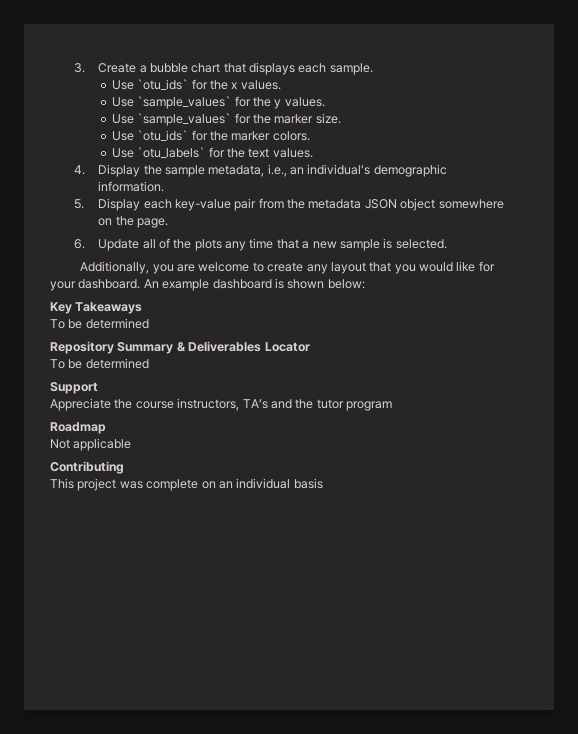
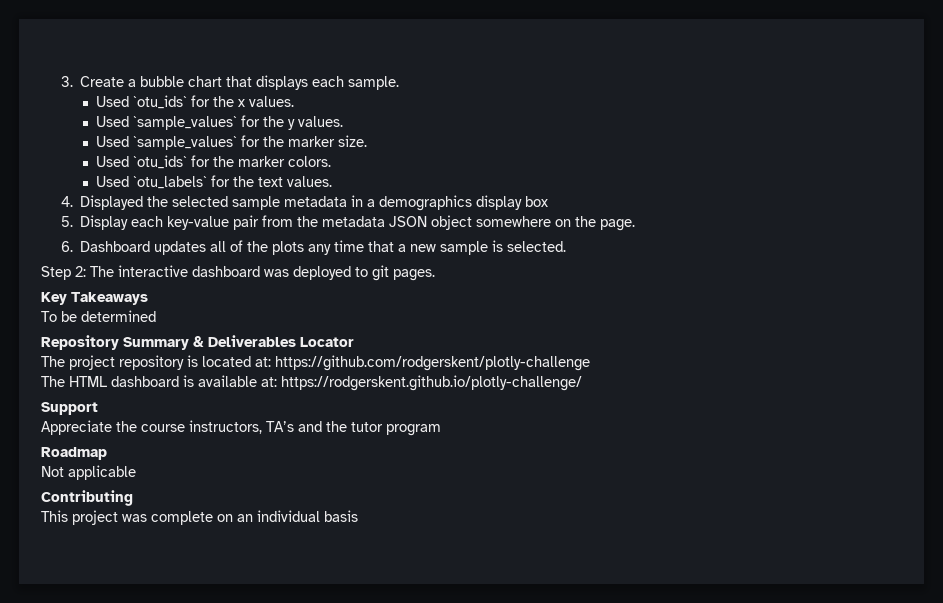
- Use `otu_ids` for the x values.
+ Used `otu_ids` for the x values.
- Use `sample_values` for the y values.
+ Used `sample_values` for the y values.
- Use `sample_values` for the marker size.
+ Used `sample_values` for the marker size.
- Use `otu_ids` for the marker colors.
+ Used `otu_ids` for the marker colors.
- Use `otu_labels` for the text values.
+ Used `otu_labels` for the text values.
- 4. Display the sample metadata, i.e., an individual's demographic information.
+ 4. Displayed the selected sample metadata in a demographics display box
- 6. Update all of the plots any time that a new sample is selected.
+ 6. Dashboard updates all of the plots any time that a new sample is selected.
- Additionally, you are welcome to create any layout that you would like for your dashboard. An example dashboard is shown below:
+ Step 2: The interactive dashboard was deployed to git pages.
  Repository Summary & Deliverables Locator
- To be determined
+ The project repository is located at: https://github.com/rodgerskent/plotly-challenge
+ The HTML dashboard is available at: https://rodgerskent.github.io/plotly-challenge/

